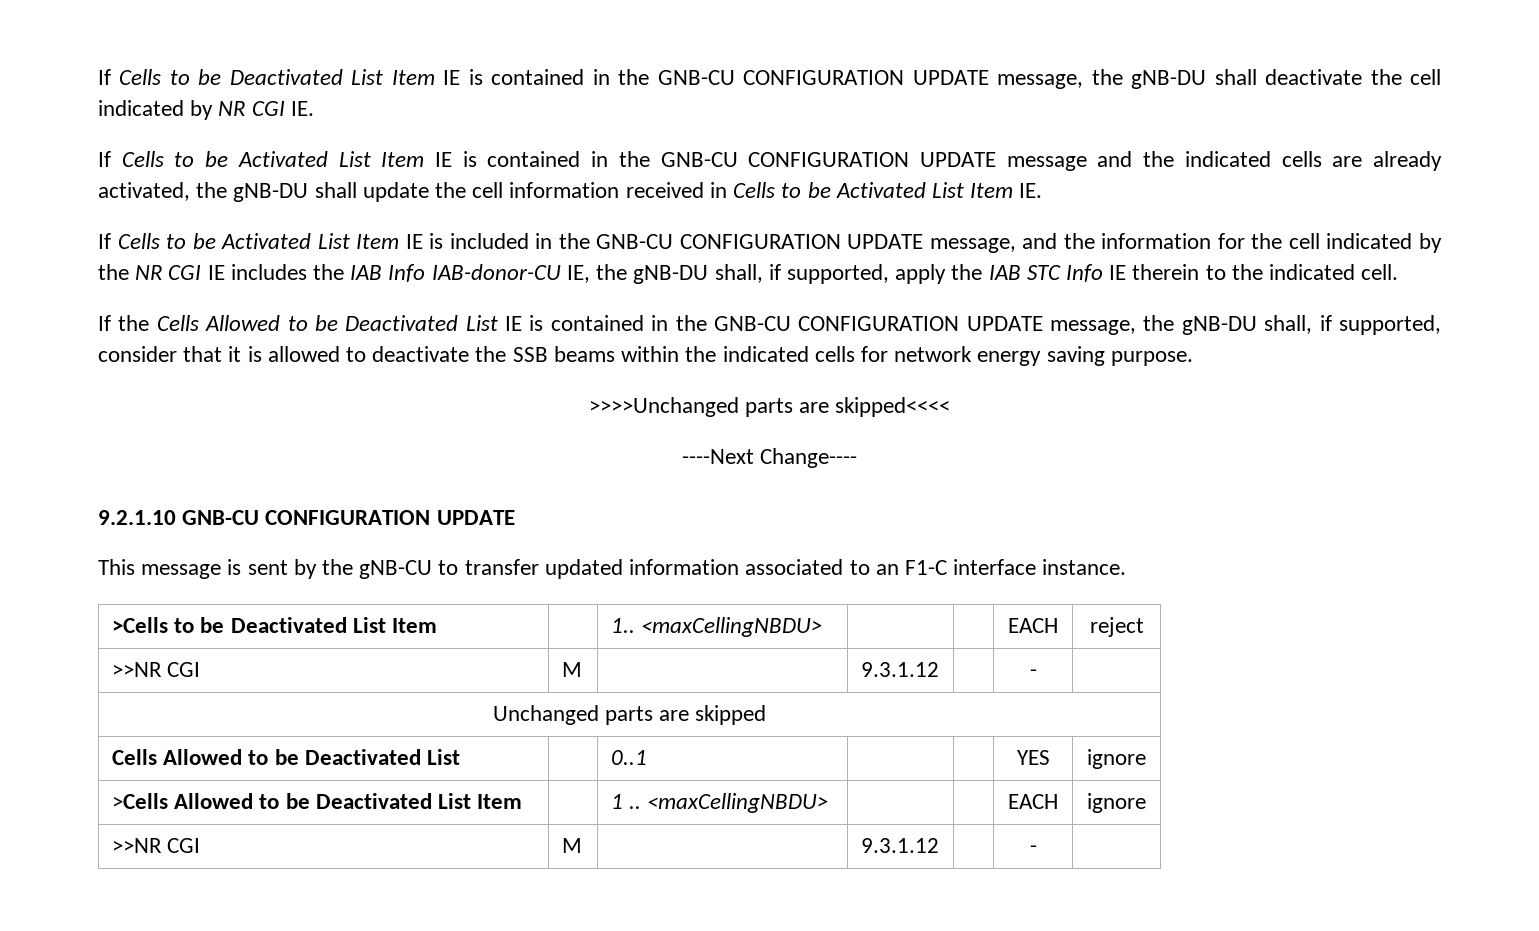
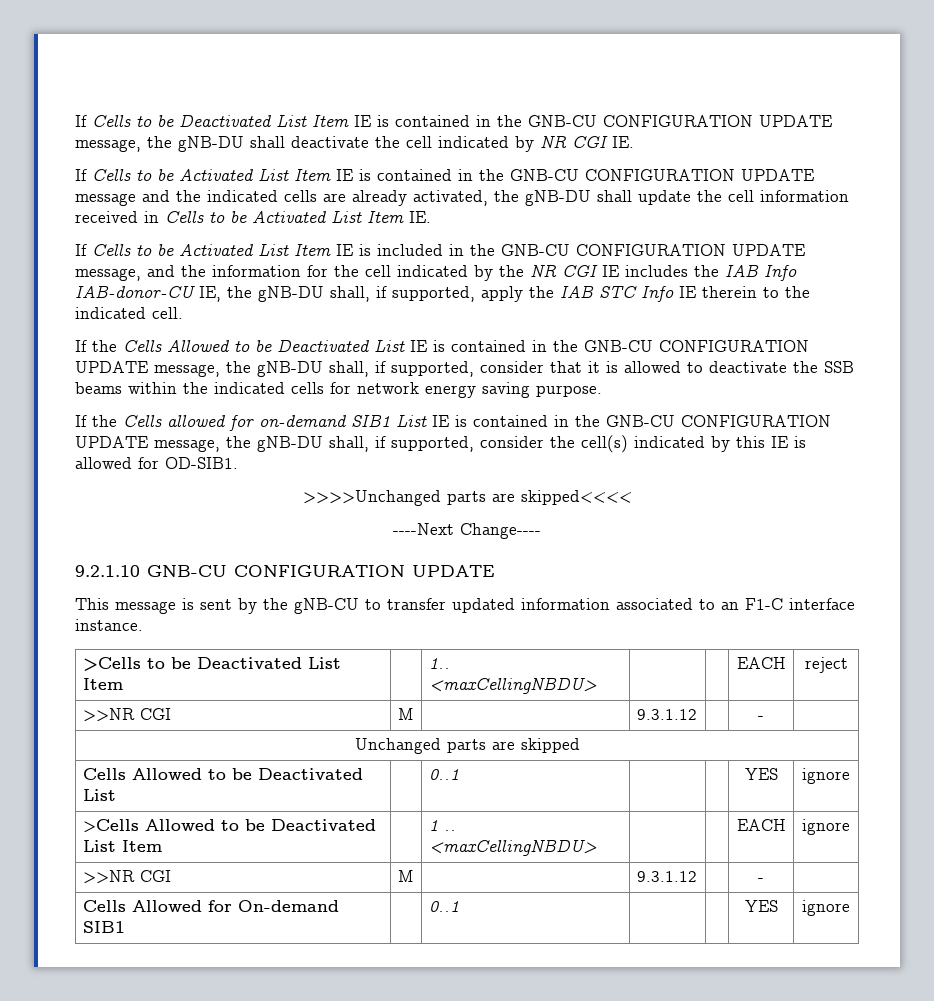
+ If the Cells allowed for on-demand SIB1 List IE is contained in the GNB-CU CONFIGURATION UPDATE message, the gNB-DU shall, if supported, consider the cell(s) indicated by this IE is allowed for OD-SIB1.
+ Cells Allowed for On-demand SIB1 | | 0..1 | | | YES | ignore

